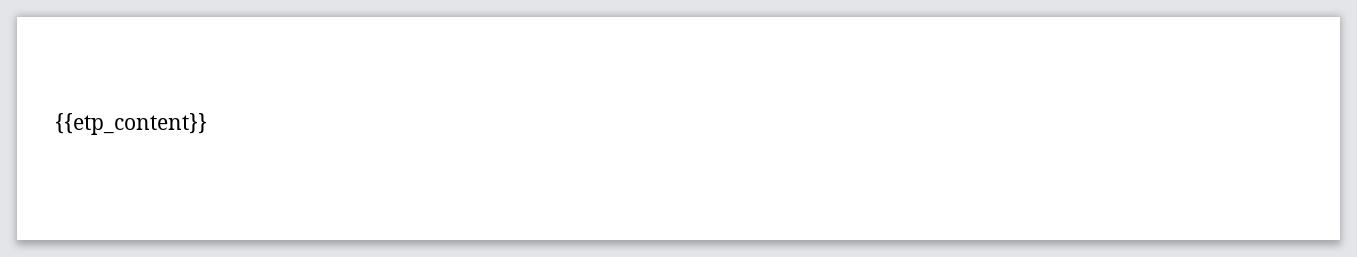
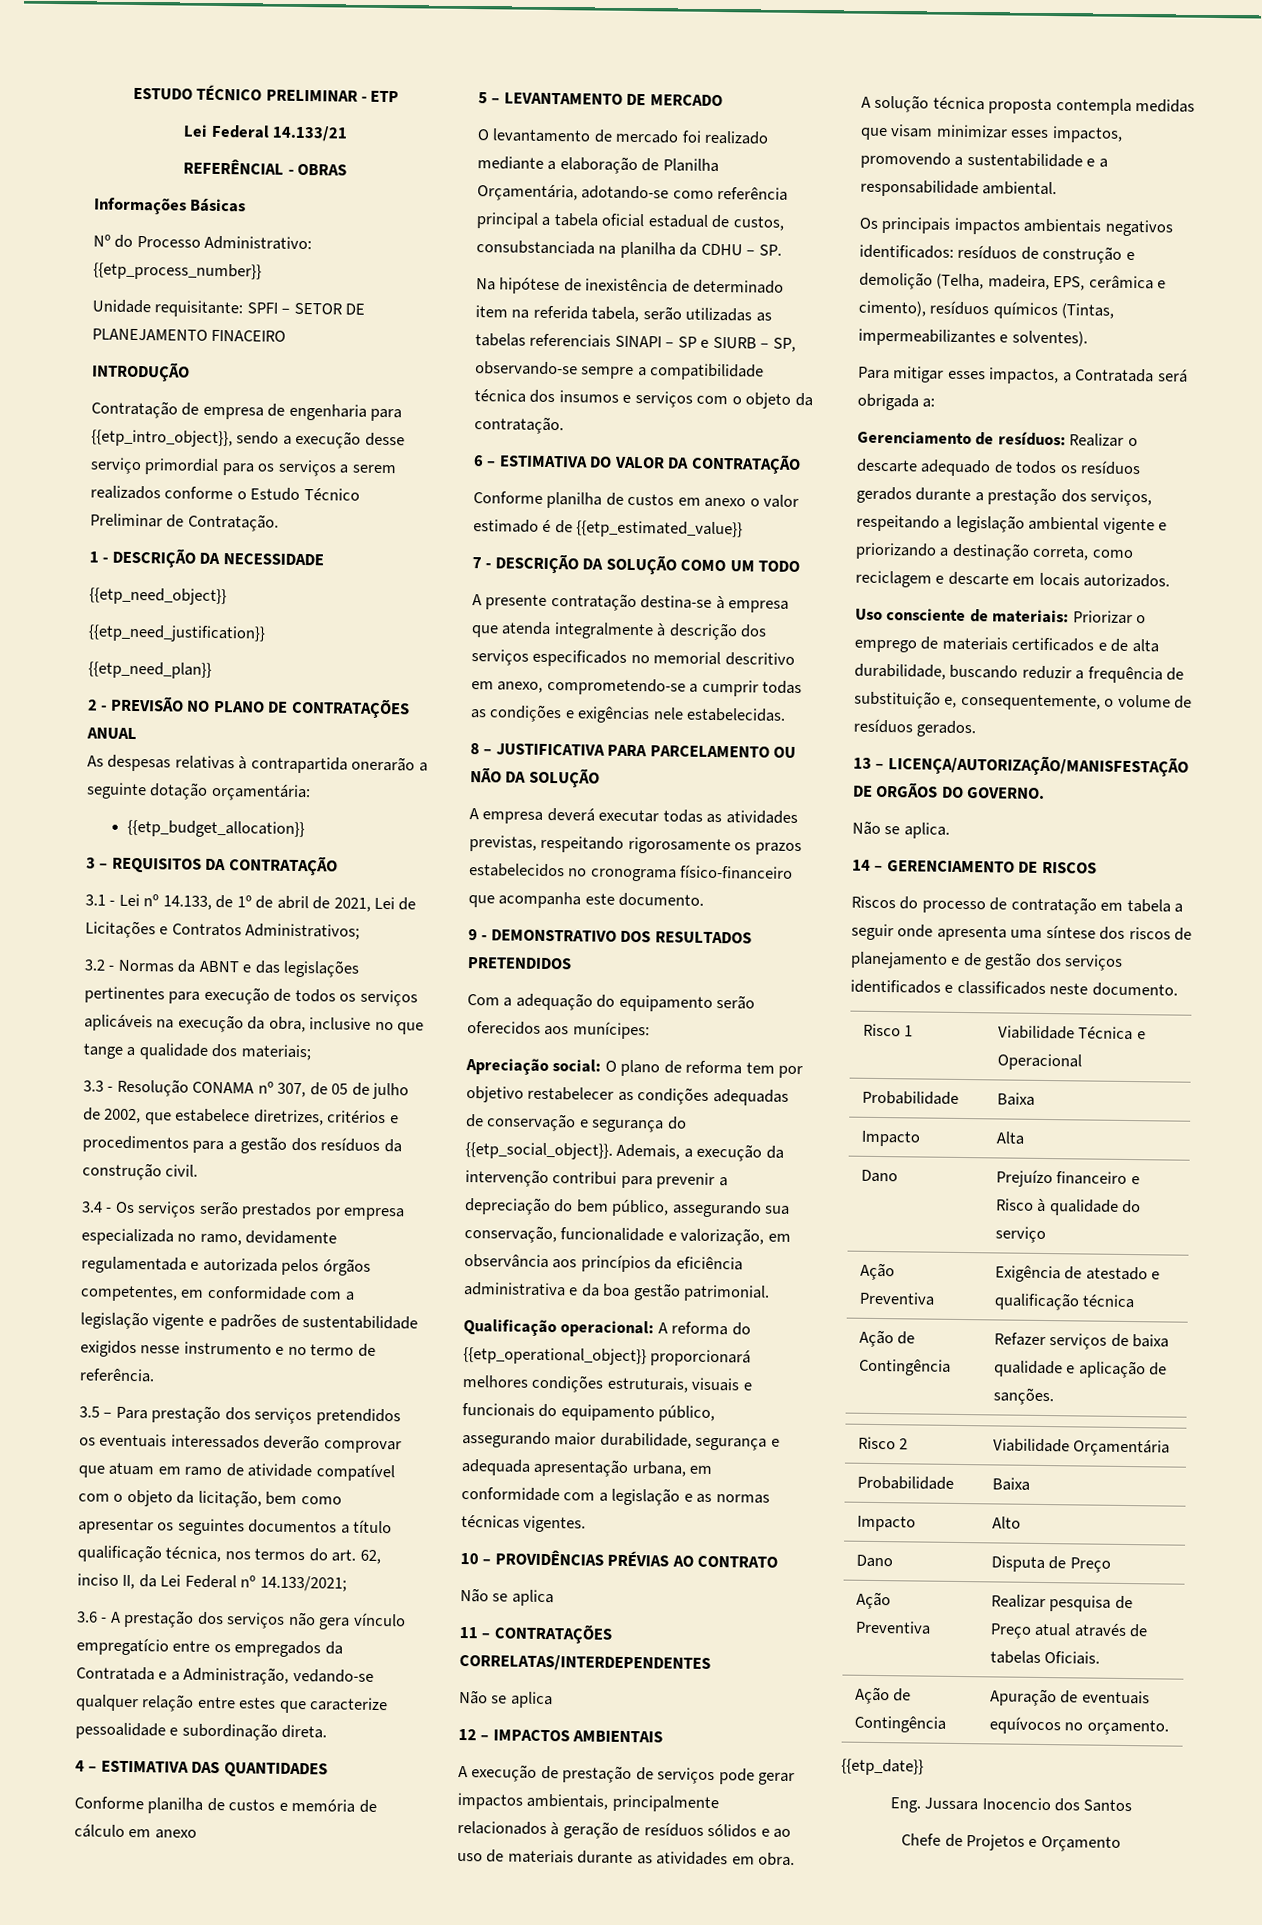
- {{etp_content}}
+ ESTUDO TÉCNICO PRELIMINAR - ETP
+ Lei Federal 14.133/21
+ REFERÊNCIAL - OBRAS
+ Informações Básicas
+ Nº do Processo Administrativo: {{etp_process_number}}
+ Unidade requisitante: SPFI – SETOR DE PLANEJAMENTO FINACEIRO
+ INTRODUÇÃO
+ Contratação de empresa de engenharia para {{etp_intro_object}}, sendo a execução desse serviço primordial para os serviços a serem realizados conforme o Estudo Técnico Preliminar de Contratação.
+ 1 - DESCRIÇÃO DA NECESSIDADE
+ {{etp_need_object}}
+ {{etp_need_justification}}
+ {{etp_need_plan}}
+ 2 - PREVISÃO NO PLANO DE CONTRATAÇÕES ANUAL
+ As despesas relativas à contrapartida onerarão a seguinte dotação orçamentária:
+ {{etp_budget_allocation}}
+ 3 – REQUISITOS DA CONTRATAÇÃO
+ 3.1 - Lei nº 14.133, de 1º de abril de 2021, Lei de Licitações e Contratos Administrativos;
+ 3.2 - Normas da ABNT e das legislações pertinentes para execução de todos os serviços aplicáveis na execução da obra, inclusive no que tange a qualidade dos materiais;
+ 3.3 - Resolução CONAMA nº 307, de 05 de julho de 2002, que estabelece diretrizes, critérios e procedimentos para a gestão dos resíduos da construção civil.
+ 3.4 - Os serviços serão prestados por empresa especializada no ramo, devidamente regulamentada e autorizada pelos órgãos competentes, em conformidade com a legislação vigente e padrões de sustentabilidade exigidos nesse instrumento e no termo de referência.
+ 3.5 – Para prestação dos serviços pretendidos os eventuais interessados deverão comprovar que atuam em ramo de atividade compatível com o objeto da licitação, bem como apresentar os seguintes documentos a título qualificação técnica, nos termos do art. 62, inciso II, da Lei Federal nº 14.133/2021;
+ 3.6 - A prestação dos serviços não gera vínculo empregatício entre os empregados da Contratada e a Administração, vedando-se qualquer relação entre estes que caracterize pessoalidade e subordinação direta.
+ 4 – ESTIMATIVA DAS QUANTIDADES
+ Conforme planilha de custos e memória de cálculo em anexo
+ 5 – LEVANTAMENTO DE MERCADO
+ O levantamento de mercado foi realizado mediante a elaboração de Planilha Orçamentária, adotando-se como referência principal a tabela oficial estadual de custos, consubstanciada na planilha da CDHU – SP.
+ Na hipótese de inexistência de determinado item na referida tabela, serão utilizadas as tabelas referenciais SINAPI – SP e SIURB – SP, observando-se sempre a compatibilidade técnica dos insumos e serviços com o objeto da contratação.
+ 6 – ESTIMATIVA DO VALOR DA CONTRATAÇÃO
+ Conforme planilha de custos em anexo o valor estimado é de {{etp_estimated_value}}
+ 7 - DESCRIÇÃO DA SOLUÇÃO COMO UM TODO
+ A presente contratação destina-se à empresa que atenda integralmente à descrição dos serviços especificados no memorial descritivo em anexo, comprometendo-se a cumprir todas as condições e exigências nele estabelecidas.
+ 8 – JUSTIFICATIVA PARA PARCELAMENTO OU NÃO DA SOLUÇÃO
+ A empresa deverá executar todas as atividades previstas, respeitando rigorosamente os prazos estabelecidos no cronograma físico-financeiro que acompanha este documento.
+ 9 - DEMONSTRATIVO DOS RESULTADOS PRETENDIDOS
+ Com a adequação do equipamento serão oferecidos aos munícipes:
+ Apreciação social: O plano de reforma tem por objetivo restabelecer as condições adequadas de conservação e segurança do {{etp_social_object}}. Ademais, a execução da intervenção contribui para prevenir a depreciação do bem público, assegurando sua conservação, funcionalidade e valorização, em observância aos princípios da eficiência administrativa e da boa gestão patrimonial.
+ Qualificação operacional: A reforma do {{etp_operational_object}} proporcionará melhores condições estruturais, visuais e funcionais do equipamento público, assegurando maior durabilidade, segurança e adequada apresentação urbana, em conformidade com a legislação e as normas técnicas vigentes.
+ 10 – PROVIDÊNCIAS PRÉVIAS AO CONTRATO
+ Não se aplica
+ 11 – CONTRATAÇÕES CORRELATAS/INTERDEPENDENTES
+ Não se aplica
+ 12 – IMPACTOS AMBIENTAIS
+ A execução de prestação de serviços pode gerar impactos ambientais, principalmente relacionados à geração de resíduos sólidos e ao uso de materiais durante as atividades em obra. A solução técnica proposta contempla medidas que visam minimizar esses impactos, promovendo a sustentabilidade e a responsabilidade ambiental.
+ Os principais impactos ambientais negativos identificados: resíduos de construção e demolição (Telha, madeira, EPS, cerâmica e cimento), resíduos químicos (Tintas, impermeabilizantes e solventes).
+ Para mitigar esses impactos, a Contratada será obrigada a:
+ Gerenciamento de resíduos: Realizar o descarte adequado de todos os resíduos gerados durante a prestação dos serviços, respeitando a legislação ambiental vigente e priorizando a destinação correta, como reciclagem e descarte em locais autorizados.
+ Uso consciente de materiais: Priorizar o emprego de materiais certificados e de alta durabilidade, buscando reduzir a frequência de substituição e, consequentemente, o volume de resíduos gerados.
+ 13 – LICENÇA/AUTORIZAÇÃO/MANISFESTAÇÃO DE ORGÃOS DO GOVERNO.
+ Não se aplica.
+ 14 – GERENCIAMENTO DE RISCOS
+ Riscos do processo de contratação em tabela a seguir onde apresenta uma síntese dos riscos de planejamento e de gestão dos serviços identificados e classificados neste documento.
+ Risco 1 | Viabilidade Técnica e Operacional
+ Probabilidade | Baixa
+ Impacto | Alta
+ Dano | Prejuízo financeiro e Risco à qualidade do serviço
+ Ação Preventiva | Exigência de atestado e qualificação técnica
+ Ação de Contingência | Refazer serviços de baixa qualidade e aplicação de sanções.
+ Risco 2 | Viabilidade Orçamentária
+ Probabilidade | Baixa
+ Impacto | Alto
+ Dano | Disputa de Preço
+ Ação Preventiva | Realizar pesquisa de Preço atual através de tabelas Oficiais.
+ Ação de Contingência | Apuração de eventuais equívocos no orçamento.
+ {{etp_date}}
+ Eng. Jussara Inocencio dos Santos
+ Chefe de Projetos e Orçamento

